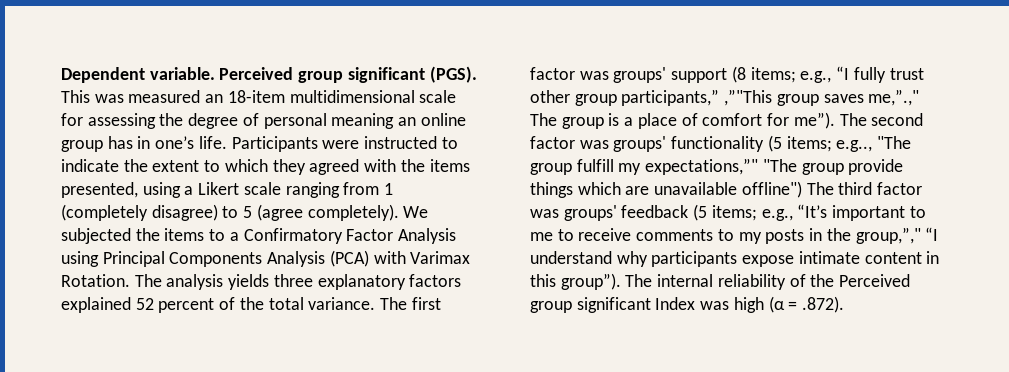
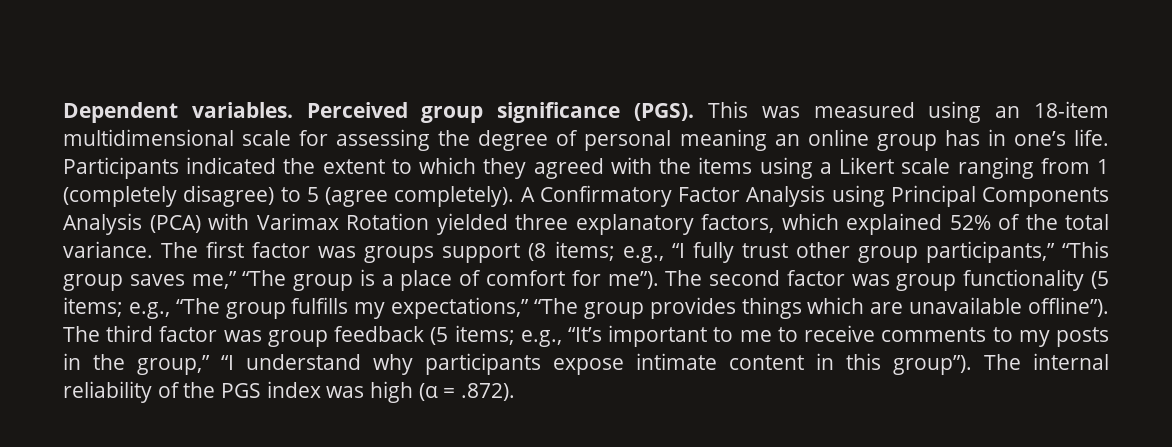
- Dependent variable. Perceived group significant (PGS).
+ Dependent variables. Perceived group significance (PGS).
- This was measured an 18-item multidimensional scale for assessing the degree of personal meaning an online group has in one’s life.
+ This was measured using an 18-item multidimensional scale for assessing the degree of personal meaning an online group has in one’s life.
- Participants were instructed to indicate the extent to which they agreed with the items presented, using a Likert scale ranging from 1 (completely disagree) to 5 (agree completely).
+ Participants indicated the extent to which they agreed with the items using a Likert scale ranging from 1 (completely disagree) to 5 (agree completely).
- We subjected the items to a Confirmatory Factor Analysis using Principal Components Analysis (PCA) with Varimax Rotation. The analysis yields three explanatory factors explained 52 percent of the total variance.
+ A Confirmatory Factor Analysis using Principal Components Analysis (PCA) with Varimax Rotation yielded three explanatory factors, which explained 52% of the total variance.
- The first factor was groups' support (8 items; e.g., “I fully trust other group participants,” ,”"This group saves me,”.," The group is a place of comfort for me”).
+ The first factor was groups support (8 items; e.g., “I fully trust other group participants,” “This group saves me,” “The group is a place of comfort for me”).
- The second factor was groups' functionality (5 items; e.g.., "The group fulfill my expectations,”" "The group provide things which are unavailable offline") The third factor was groups' feedback (5 items; e.g., “It’s important to me to receive comments to my posts in the group,”," “I understand why participants expose intimate content in this group”).
+ The second factor was group functionality (5 items; e.g., “The group fulfills my expectations,” “The group provides things which are unavailable offline”). The third factor was group feedback (5 items; e.g., “It’s important to me to receive comments to my posts in the group,” “I understand why participants expose intimate content in this group”).
- The internal reliability of the Perceived group significant Index was high (α = .872).
+ The internal reliability of the PGS index was high (α = .872).

